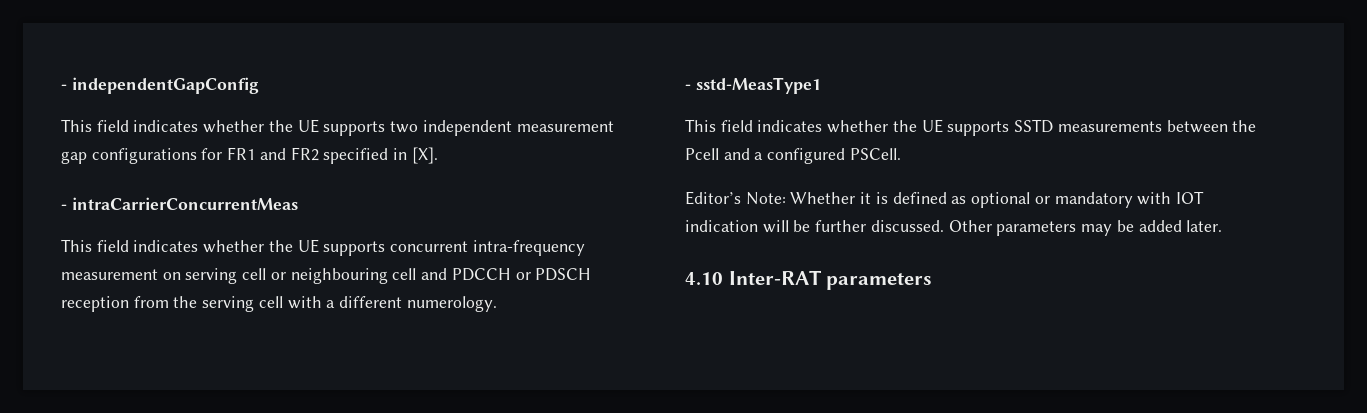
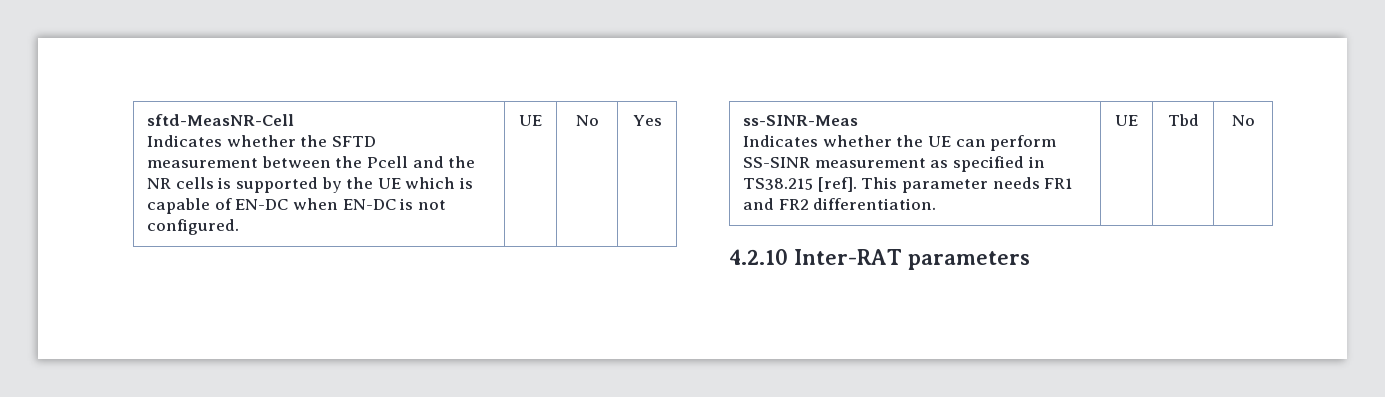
- - independentGapConfig
- This field indicates whether the UE supports two independent measurement gap configurations for FR1 and FR2 specified in [X].
- - intraCarrierConcurrentMeas
- This field indicates whether the UE supports concurrent intra-frequency measurement on serving cell or neighbouring cell and PDCCH or PDSCH reception from the serving cell with a different numerology.
- - sstd-MeasType1
- This field indicates whether the UE supports SSTD measurements between the Pcell and a configured PSCell.
- Editor’s Note: Whether it is defined as optional or mandatory with IOT indication will be further discussed. Other parameters may be added later.
- 4.10 Inter-RAT parameters
+ sftd-MeasNR-Cell
+ Indicates whether the SFTD measurement between the Pcell and the NR cells is supported by the UE which is capable of EN-DC when EN-DC is not configured. | UE | No | Yes
+ ss-SINR-Meas
+ Indicates whether the UE can perform SS-SINR measurement as specified in TS38.215 [ref]. This parameter needs FR1 and FR2 differentiation. | UE | Tbd | No
+ 4.2.10 Inter-RAT parameters

